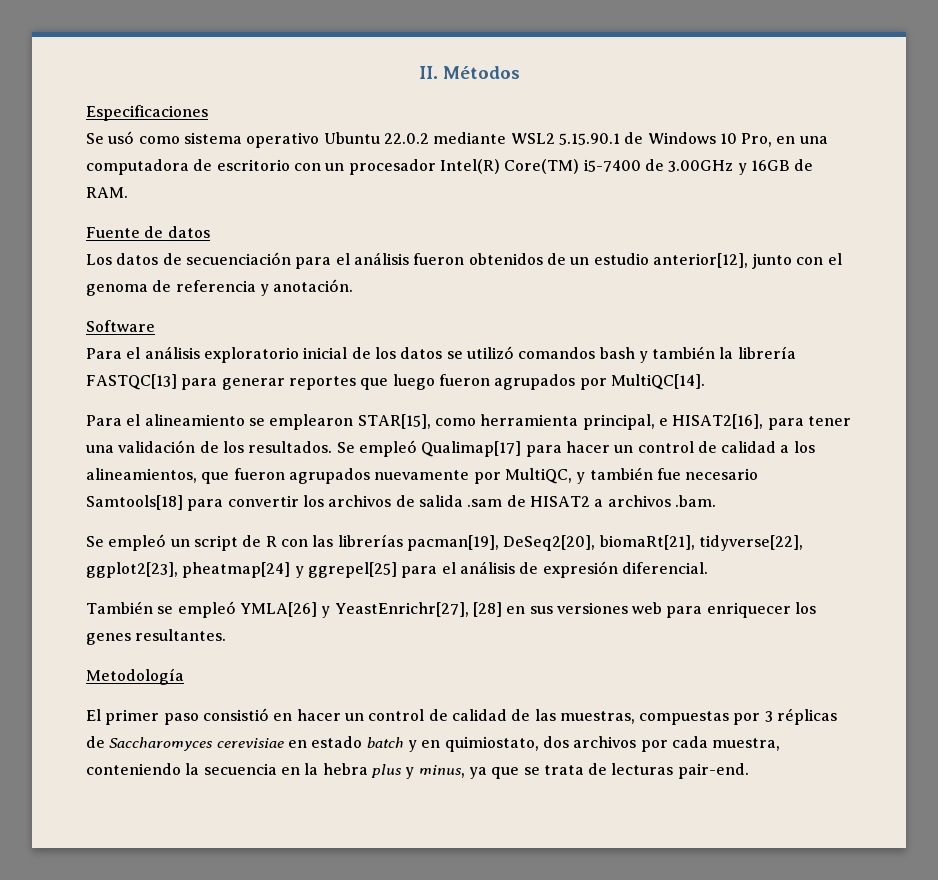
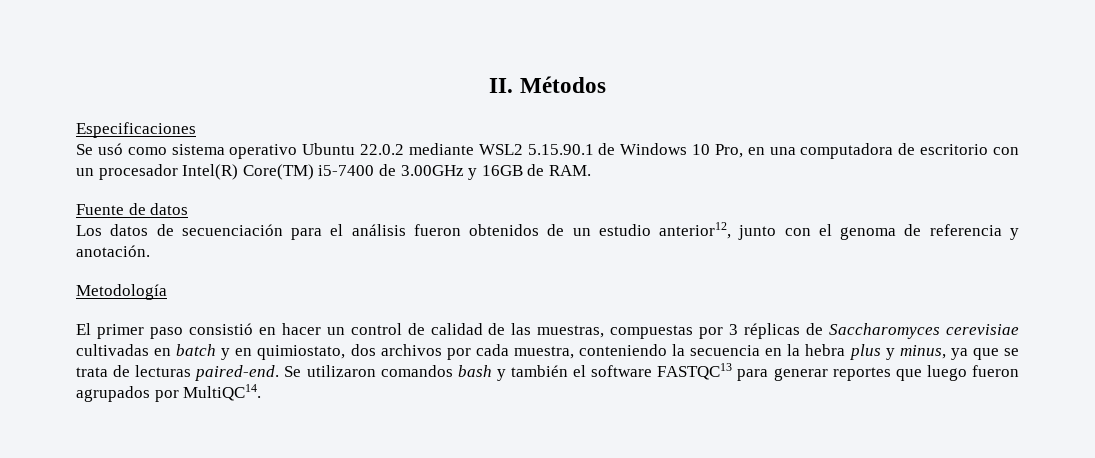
- Los datos de secuenciación para el análisis fueron obtenidos de un estudio anterior[12], junto con el genoma de referencia y anotación.
+ Los datos de secuenciación para el análisis fueron obtenidos de un estudio anterior12, junto con el genoma de referencia y anotación.
- Software
- Para el análisis exploratorio inicial de los datos se utilizó comandos bash y también la librería FASTQC[13] para generar reportes que luego fueron agrupados por MultiQC[14].
- Para el alineamiento se emplearon STAR[15], como herramienta principal, e HISAT2[16], para tener una validación de los resultados. Se empleó Qualimap[17] para hacer un control de calidad a los alineamientos, que fueron agrupados nuevamente por MultiQC, y también fue necesario Samtools[18] para convertir los archivos de salida .sam de HISAT2 a archivos .bam.
- Se empleó un script de R con las librerías pacman[19], DeSeq2[20], biomaRt[21], tidyverse[22], ggplot2[23], pheatmap[24] y ggrepel[25] para el análisis de expresión diferencial.
- También se empleó YMLA[26] y YeastEnrichr[27], [28] en sus versiones web para enriquecer los genes resultantes.
- El primer paso consistió en hacer un control de calidad de las muestras, compuestas por 3 réplicas de Saccharomyces cerevisiae en estado batch y en quimiostato, dos archivos por cada muestra, conteniendo la secuencia en la hebra plus y minus, ya que se trata de lecturas pair-end.
+ El primer paso consistió en hacer un control de calidad de las muestras, compuestas por 3 réplicas de Saccharomyces cerevisiae cultivadas en batch y en quimiostato, dos archivos por cada muestra, conteniendo la secuencia en la hebra plus y minus, ya que se trata de lecturas paired-end. Se utilizaron comandos bash y también el software FASTQC13 para generar reportes que luego fueron agrupados por MultiQC14.

